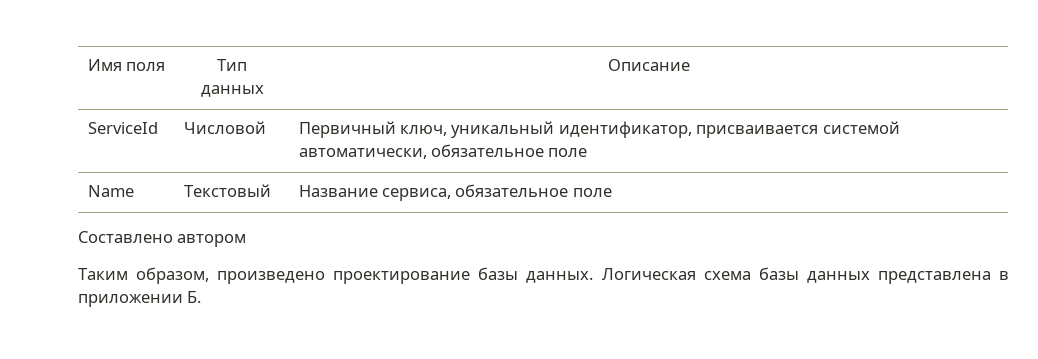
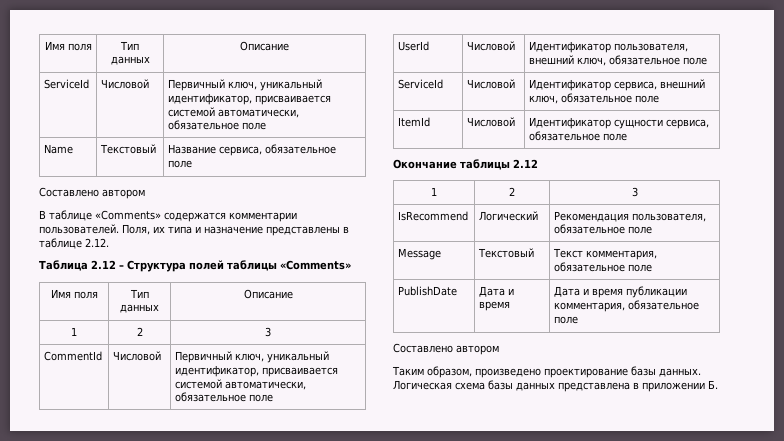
+ В таблице «Comments» содержатся комментарии пользователей. Поля, их типа и назначение представлены в таблице 2.12.
+ Таблица 2.12 – Структура полей таблицы «Comments»
+ Имя поля | Тип данных | Описание
+ 1 | 2 | 3
+ CommentId | Числовой | Первичный ключ, уникальный идентификатор, присваивается системой автоматически, обязательное поле
+ UserId | Числовой | Идентификатор пользователя, внешний ключ, обязательное поле
+ ServiceId | Числовой | Идентификатор сервиса, внешний ключ, обязательное поле
+ ItemId | Числовой | Идентификатор сущности сервиса, обязательное поле
+ Окончание таблицы 2.12
+ 1 | 2 | 3
+ IsRecommend | Логический | Рекомендация пользователя, обязательное поле
+ Message | Текстовый | Текст комментария, обязательное поле
+ PublishDate | Дата и время | Дата и время публикации комментария, обязательное поле
+ Составлено автором

